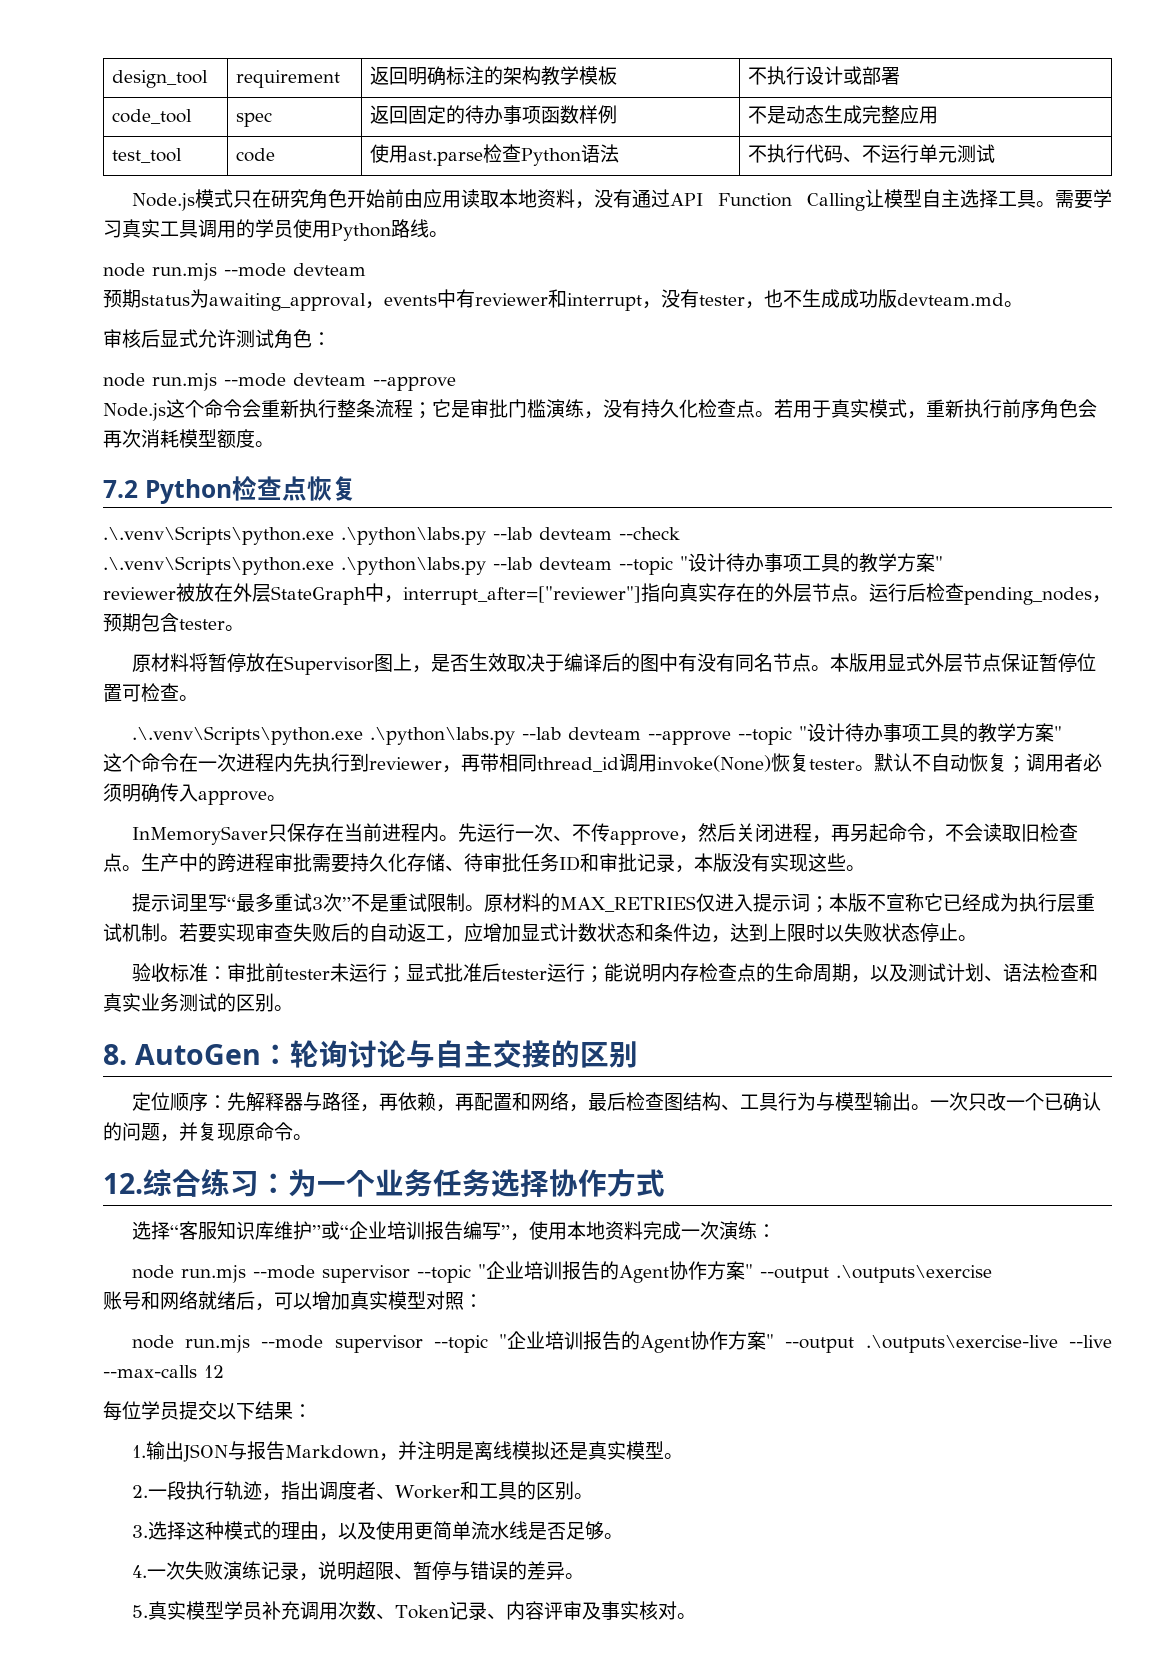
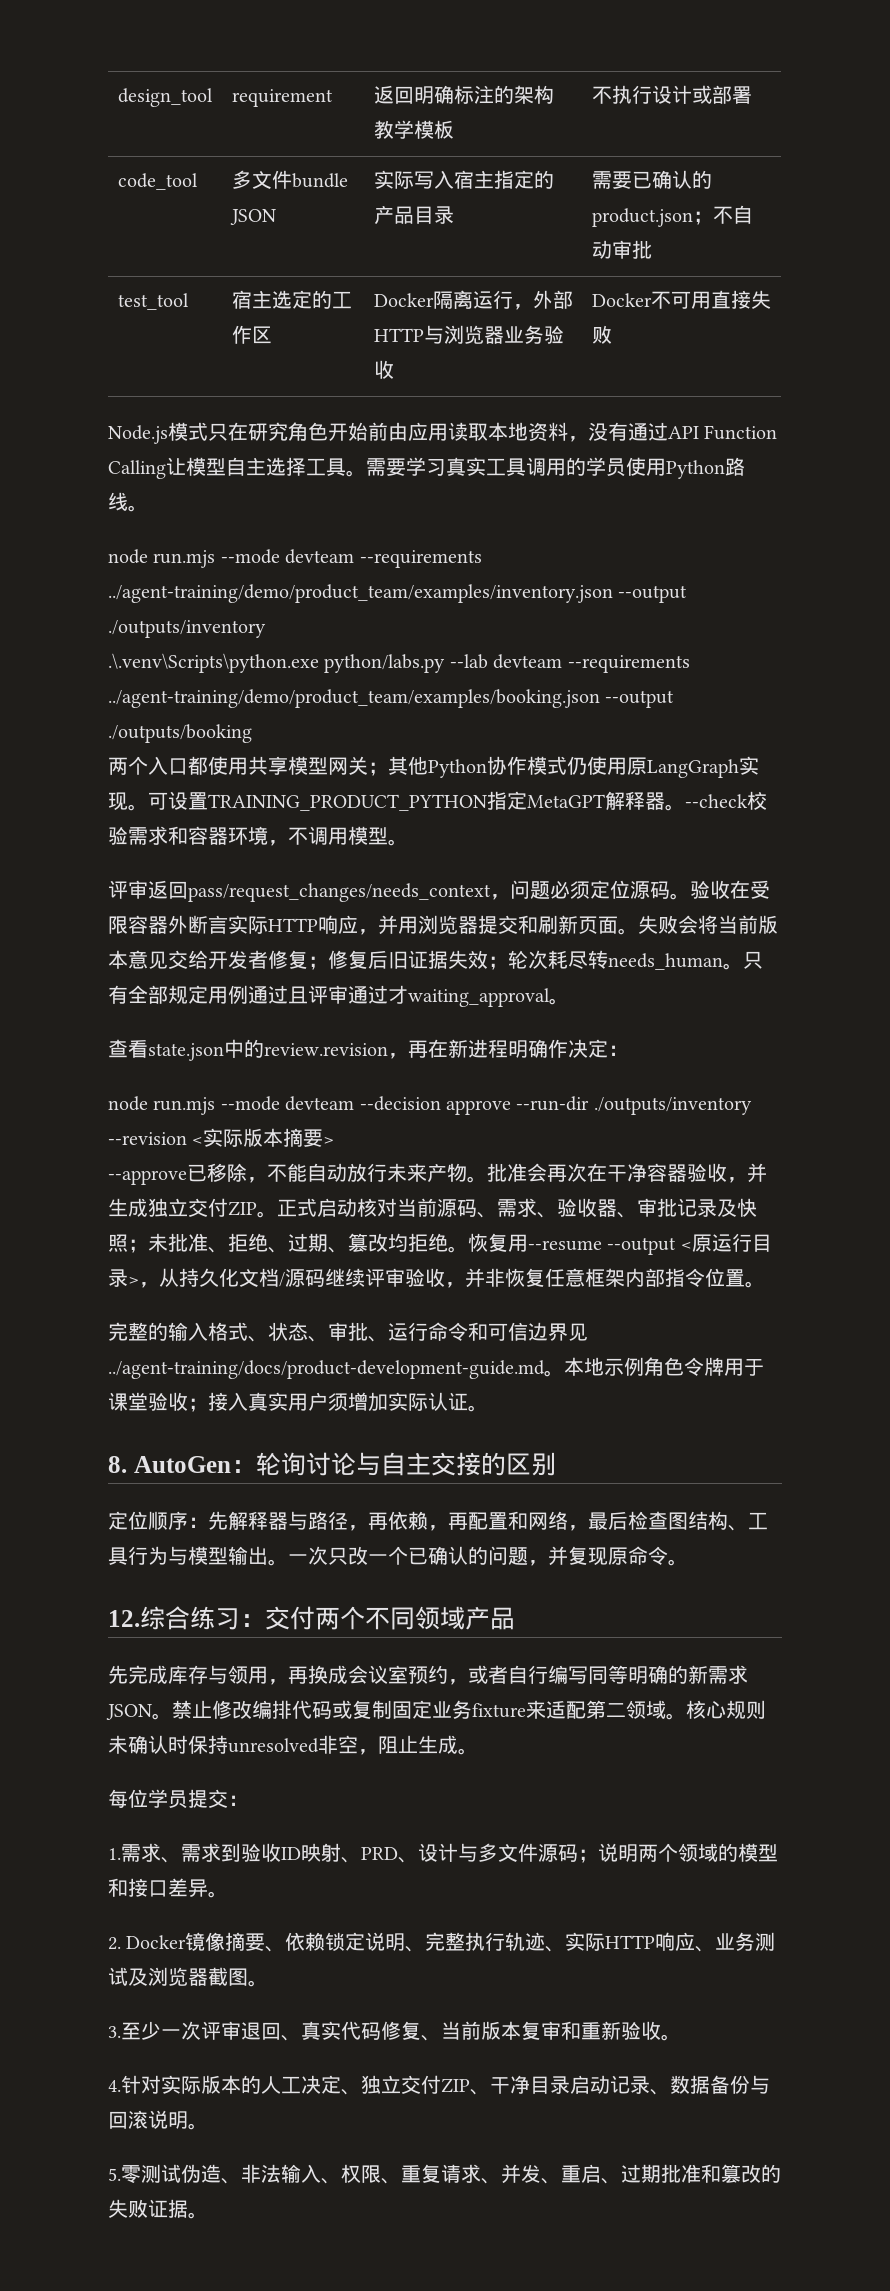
- code_tool | spec | 返回固定的待办事项函数样例 | 不是动态生成完整应用
- test_tool | code | 使用ast.parse检查Python语法 | 不执行代码、不运行单元测试
+ code_tool | 多文件bundle JSON | 实际写入宿主指定的产品目录 | 需要已确认的product.json；不自动审批
+ test_tool | 宿主选定的工作区 | Docker隔离运行，外部HTTP与浏览器业务验收 | Docker不可用直接失败
  需要学习真实工具调用的学员使用Python路线。
- node run.mjs --mode devteam
- 预期status为awaiting_approval，events中有reviewer和interrupt，没有tester，也不生成成功版devteam.md。
- 审核后显式允许测试角色：
+ node run.mjs --mode devteam --requirements ../agent-training/demo/product_team/examples/inventory.json --output ./outputs/inventory
+ .\.venv\Scripts\python.exe python/labs.py --lab devteam --requirements ../agent-training/demo/product_team/examples/booking.json --output ./outputs/booking
+ 两个入口都使用共享模型网关；其他Python协作模式仍使用原LangGraph实现。可设置TRAINING_PRODUCT_PYTHON指定MetaGPT解释器。--check校验需求和容器环境，不调用模型。
+ 评审返回pass/request_changes/needs_context，问题必须定位源码。验收在受限容器外断言实际HTTP响应，并用浏览器提交和刷新页面。失败会将当前版本意见交给开发者修复；修复后旧证据失效；轮次耗尽转needs_human。只有全部规定用例通过且评审通过才waiting_approval。
+ 查看state.json中的review.revision，再在新进程明确作决定：
- node run.mjs --mode devteam --approve
- Node.js这个命令会重新执行整条流程；它是审批门槛演练，没有持久化检查点。若用于真实模式，重新执行前序角色会再次消耗模型额度。
- 7.2 Python检查点恢复
- .\.venv\Scripts\python.exe .\python\labs.py --lab devteam --check
- .\.venv\Scripts\python.exe .\python\labs.py --lab devteam --topic "设计待办事项工具的教学方案"
- reviewer被放在外层StateGraph中，interrupt_after=["reviewer"]指向真实存在的外层节点。运行后检查pending_nodes，预期包含tester。
- 原材料将暂停放在Supervisor图上，是否生效取决于编译后的图中有没有同名节点。本版用显式外层节点保证暂停位置可检查。
- .\.venv\Scripts\python.exe .\python\labs.py --lab devteam --approve --topic "设计待办事项工具的教学方案"
- 这个命令在一次进程内先执行到reviewer，再带相同thread_id调用invoke(None)恢复tester。默认不自动恢复；调用者必须明确传入approve。
- InMemorySaver只保存在当前进程内。先运行一次、不传approve，然后关闭进程，再另起命令，不会读取旧检查点。生产中的跨进程审批需要持久化存储、待审批任务ID和审批记录，本版没有实现这些。
- 提示词里写“最多重试3次”不是重试限制。原材料的MAX_RETRIES仅进入提示词；本版不宣称它已经成为执行层重试机制。若要实现审查失败后的自动返工，应增加显式计数状态和条件边，达到上限时以失败状态停止。
- 验收标准：审批前tester未运行；显式批准后tester运行；能说明内存检查点的生命周期，以及测试计划、语法检查和真实业务测试的区别。
+ node run.mjs --mode devteam --decision approve --run-dir ./outputs/inventory --revision <实际版本摘要>
+ --approve已移除，不能自动放行未来产物。批准会再次在干净容器验收，并生成独立交付ZIP。正式启动核对当前源码、需求、验收器、审批记录及快照；未批准、拒绝、过期、篡改均拒绝。恢复用--resume --output <原运行目录>，从持久化文档/源码继续评审验收，并非恢复任意框架内部指令位置。
+ 完整的输入格式、状态、审批、运行命令和可信边界见../agent-training/docs/product-development-guide.md。本地示例角色令牌用于课堂验收；接入真实用户须增加实际认证。
- 12.综合练习：为一个业务任务选择协作方式
- 选择“客服知识库维护”或“企业培训报告编写”，使用本地资料完成一次演练：
- node run.mjs --mode supervisor --topic "企业培训报告的Agent协作方案" --output .\outputs\exercise
- 账号和网络就绪后，可以增加真实模型对照：
- node run.mjs --mode supervisor --topic "企业培训报告的Agent协作方案" --output .\outputs\exercise-live --live --max-calls 12
+ 12.综合练习：交付两个不同领域产品
+ 先完成库存与领用，再换成会议室预约，或者自行编写同等明确的新需求JSON。禁止修改编排代码或复制固定业务fixture来适配第二领域。核心规则未确认时保持unresolved非空，阻止生成。
- 每位学员提交以下结果：
+ 每位学员提交：
- 1.输出JSON与报告Markdown，并注明是离线模拟还是真实模型。
- 2.一段执行轨迹，指出调度者、Worker和工具的区别。
- 3.选择这种模式的理由，以及使用更简单流水线是否足够。
- 4.一次失败演练记录，说明超限、暂停与错误的差异。
- 5.真实模型学员补充调用次数、Token记录、内容评审及事实核对。
+ 1.需求、需求到验收ID映射、PRD、设计与多文件源码；说明两个领域的模型和接口差异。
+ 2. Docker镜像摘要、依赖锁定说明、完整执行轨迹、实际HTTP响应、业务测试及浏览器截图。
+ 3.至少一次评审退回、真实代码修复、当前版本复审和重新验收。
+ 4.针对实际版本的人工决定、独立交付ZIP、干净目录启动记录、数据备份与回滚说明。
+ 5.零测试伪造、非法输入、权限、重复请求、并发、重启、过期批准和篡改的失败证据。

